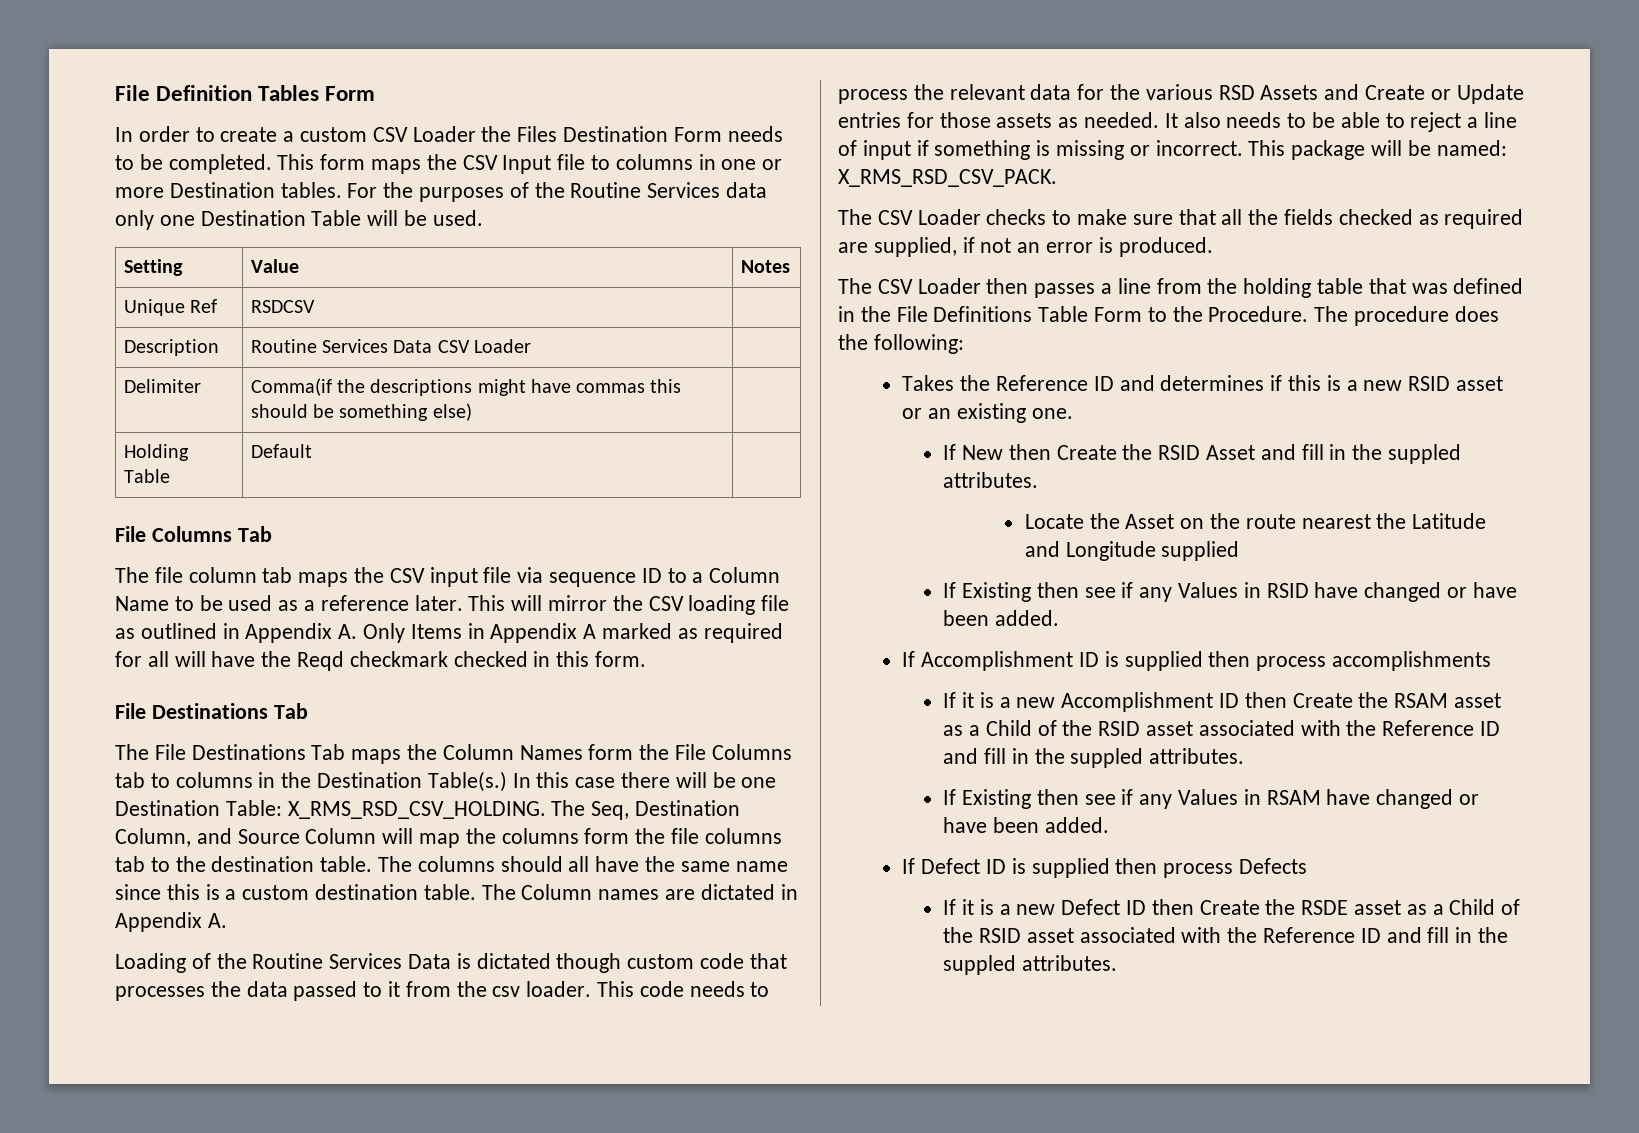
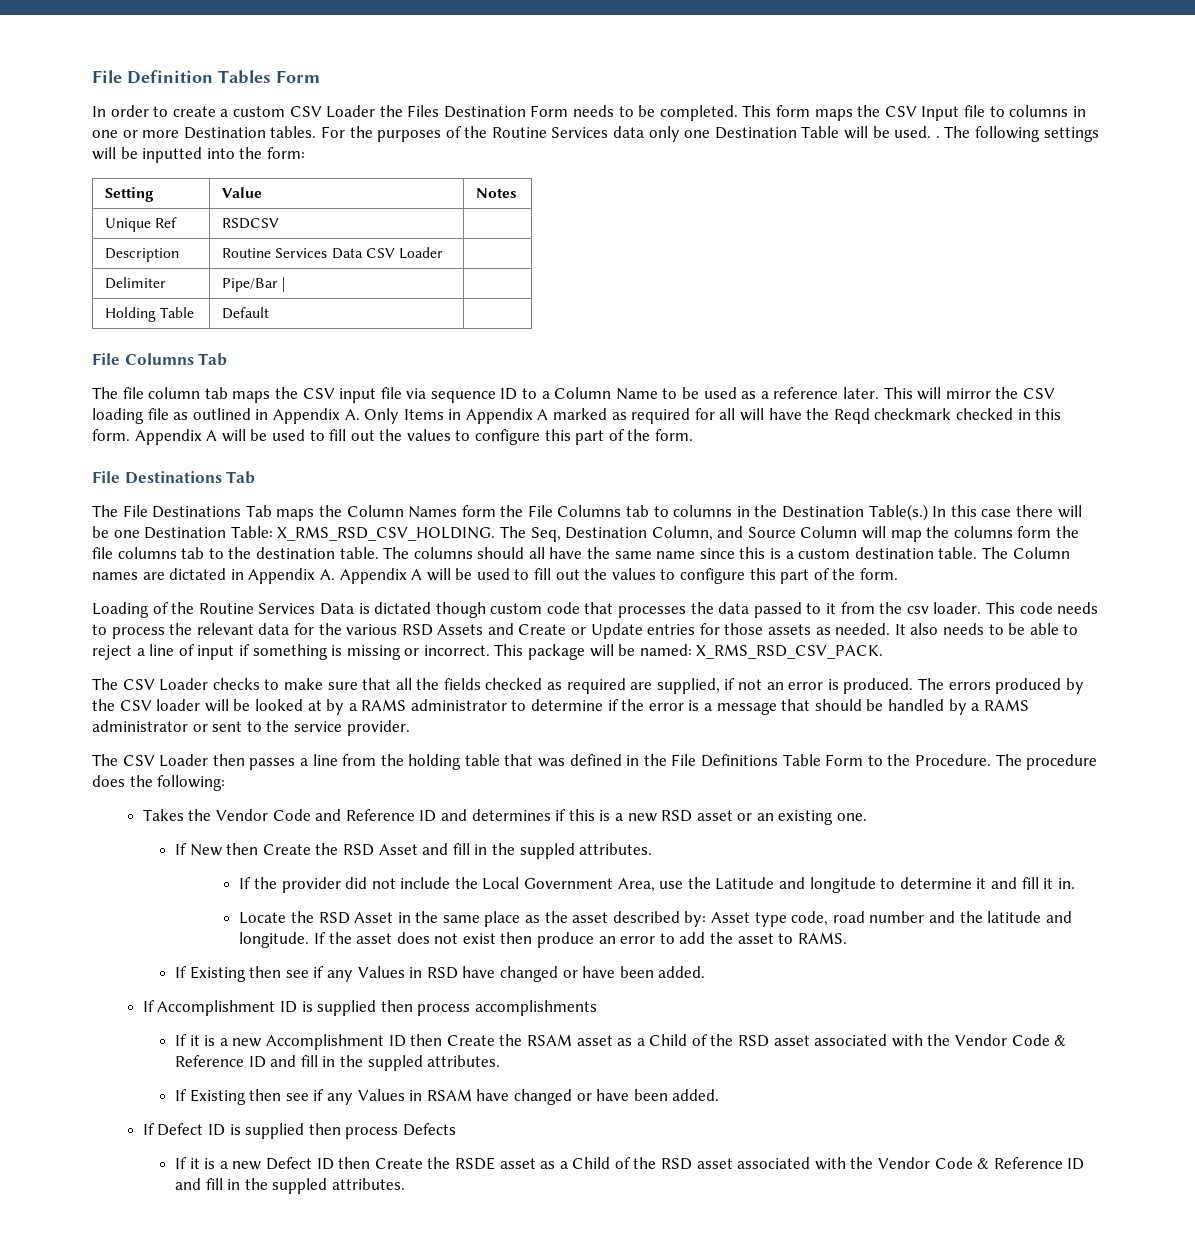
- For the purposes of the Routine Services data only one Destination Table will be used.
+ For the purposes of the Routine Services data only one Destination Table will be used. . The following settings will be inputted into the form:
- Delimiter | Comma(if the descriptions might have commas this should be something else) |
+ Delimiter | Pipe/Bar | |
- This will mirror the CSV loading file as outlined in Appendix A. Only Items in Appendix A marked as required for all will have the Reqd checkmark checked in this form.
+ This will mirror the CSV loading file as outlined in Appendix A. Only Items in Appendix A marked as required for all will have the Reqd checkmark checked in this form. Appendix A will be used to fill out the values to configure this part of the form.
- The Column names are dictated in Appendix A.
+ The Column names are dictated in Appendix A. Appendix A will be used to fill out the values to configure this part of the form.
+ The errors produced by the CSV loader will be looked at by a RAMS administrator to determine if the error is a message that should be handled by a RAMS administrator or sent to the service provider.
- Takes the Reference ID and determines if this is a new RSID asset or an existing one.
+ Takes the Vendor Code and Reference ID and determines if this is a new RSD asset or an existing one.
- If New then Create the RSID Asset and fill in the suppled attributes.
+ If New then Create the RSD Asset and fill in the suppled attributes.
- Locate the Asset on the route nearest the Latitude and Longitude supplied
- If Existing then see if any Values in RSID have changed or have been added.
+ If the provider did not include the Local Government Area, use the Latitude and longitude to determine it and fill it in.
+ Locate the RSD Asset in the same place as the asset described by: Asset type code, road number and the latitude and longitude. If the asset does not exist then produce an error to add the asset to RAMS.
+ If Existing then see if any Values in RSD have changed or have been added.
- If it is a new Accomplishment ID then Create the RSAM asset as a Child of the RSID asset associated with the Reference ID and fill in the suppled attributes.
+ If it is a new Accomplishment ID then Create the RSAM asset as a Child of the RSD asset associated with the Vendor Code & Reference ID and fill in the suppled attributes.
- If it is a new Defect ID then Create the RSDE asset as a Child of the RSID asset associated with the Reference ID and fill in the suppled attributes.
+ If it is a new Defect ID then Create the RSDE asset as a Child of the RSD asset associated with the Vendor Code & Reference ID and fill in the suppled attributes.

